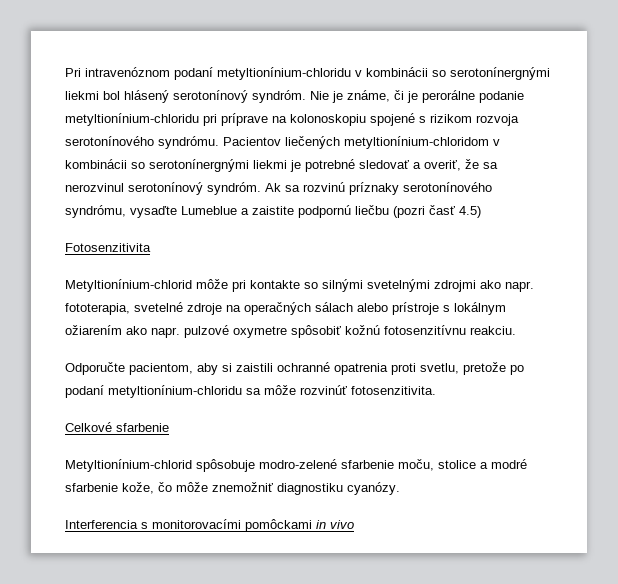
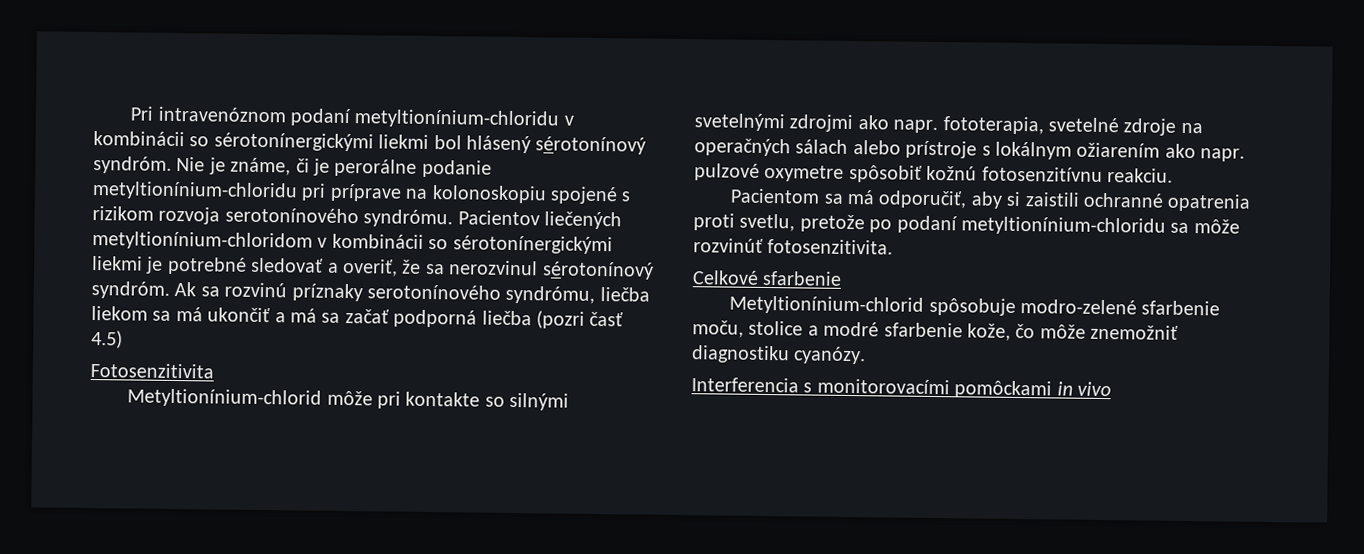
- Pri intravenóznom podaní metyltionínium-chloridu v kombinácii so serotonínergnými liekmi bol hlásený serotonínový syndróm.
+ Pri intravenóznom podaní metyltionínium-chloridu v kombinácii so sérotonínergickými liekmi bol hlásený sérotonínový syndróm.
- Pacientov liečených metyltionínium-chloridom v kombinácii so serotonínergnými liekmi je potrebné sledovať a overiť, že sa nerozvinul serotonínový syndróm.
+ Pacientov liečených metyltionínium-chloridom v kombinácii so sérotonínergickými liekmi je potrebné sledovať a overiť, že sa nerozvinul sérotonínový syndróm.
- Ak sa rozvinú príznaky serotonínového syndrómu, vysaďte Lumeblue a zaistite podpornú liečbu (pozri časť 4.5)
+ Ak sa rozvinú príznaky serotonínového syndrómu, liečba liekom sa má ukončiť a má sa začať podporná liečba (pozri časť 4.5)
- Odporučte pacientom, aby si zaistili ochranné opatrenia proti svetlu, pretože po podaní metyltionínium-chloridu sa môže rozvinúť fotosenzitivita.
+ Pacientom sa má odporučiť, aby si zaistili ochranné opatrenia proti svetlu, pretože po podaní metyltionínium-chloridu sa môže rozvinúť fotosenzitivita.

